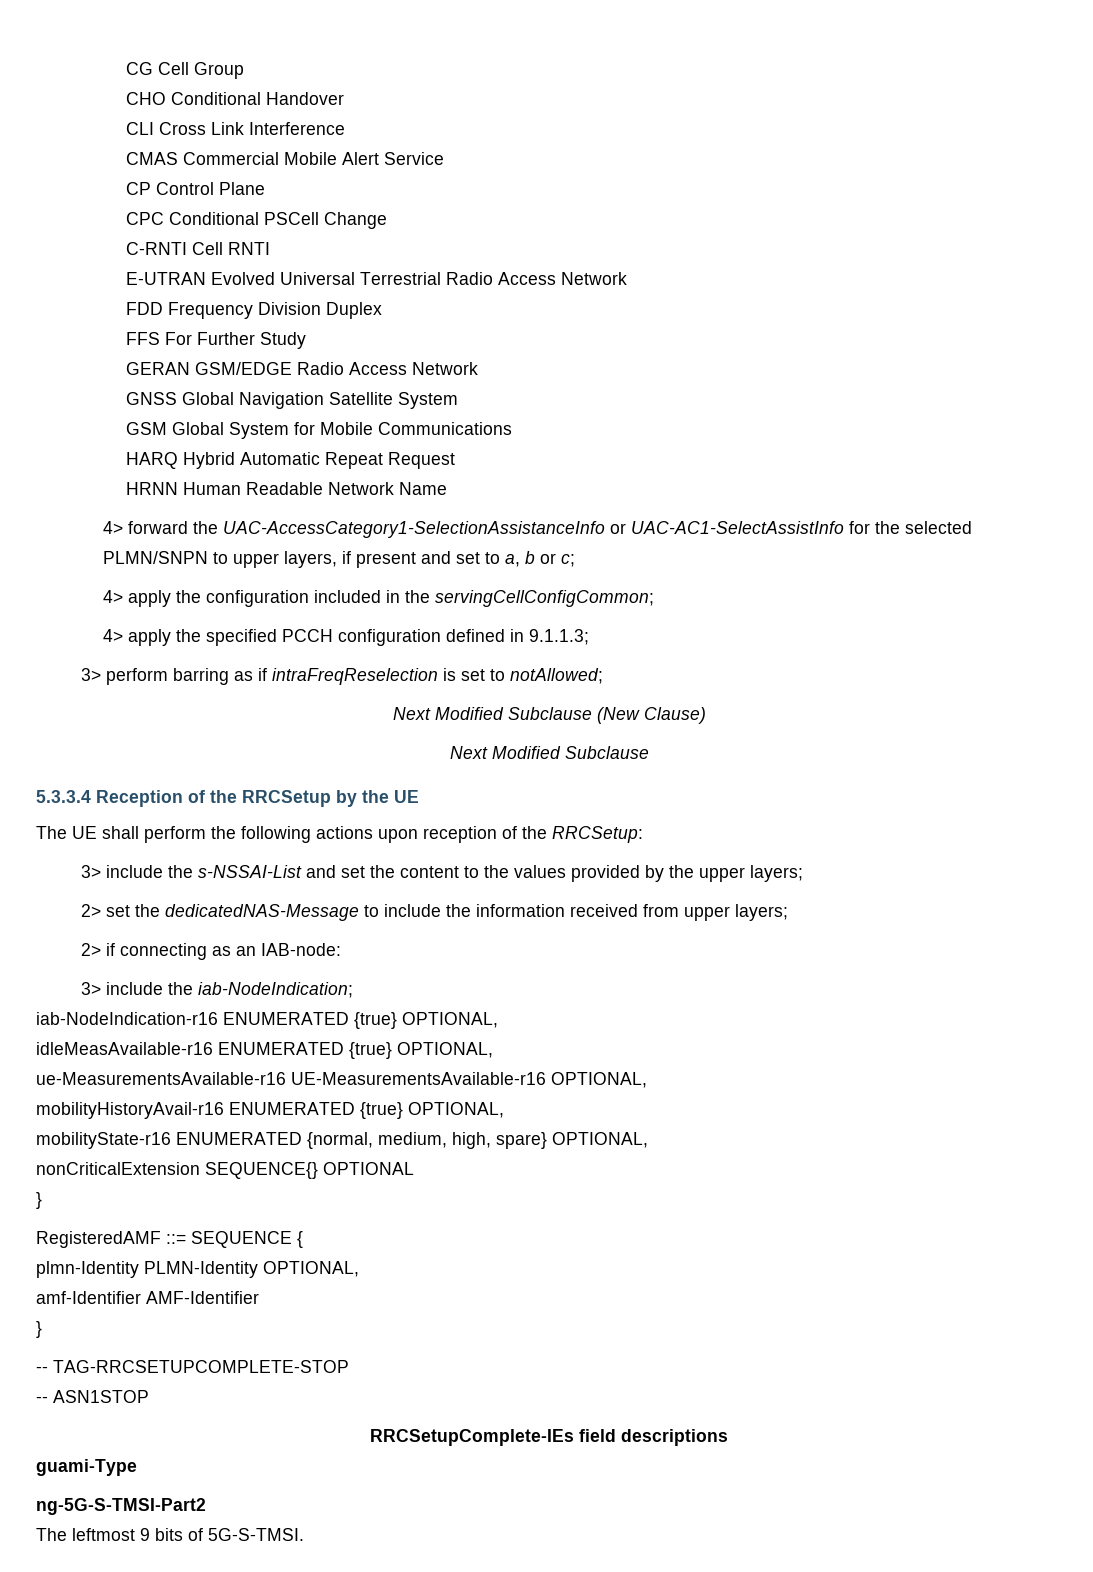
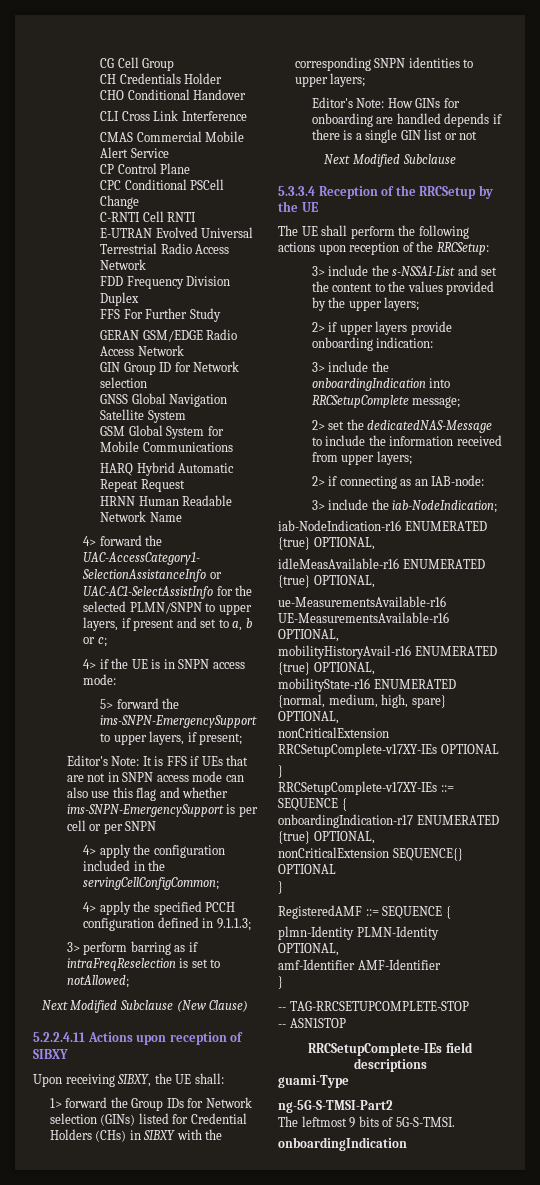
+ CH Credentials Holder
+ GIN Group ID for Network selection
+ 4> if the UE is in SNPN access mode:
+ 5> forward the ims-SNPN-EmergencySupport to upper layers, if present;
+ Editor's Note: It is FFS if UEs that are not in SNPN access mode can also use this flag and whether ims-SNPN-EmergencySupport is per cell or per SNPN
+ 5.2.2.4.11 Actions upon reception of SIBXY
+ Upon receiving SIBXY, the UE shall:
+ 1> forward the Group IDs for Network selection (GINs) listed for Credential Holders (CHs) in SIBXY with the corresponding SNPN identities to upper layers;
+ Editor's Note: How GINs for onboarding are handled depends if there is a single GIN list or not
+ 2> if upper layers provide onboarding indication:
+ 3> include the onboardingIndication into RRCSetupComplete message;
+ nonCriticalExtension RRCSetupComplete-v17XY-IEs OPTIONAL
+ }
+ RRCSetupComplete-v17XY-IEs ::= SEQUENCE {
+ onboardingIndication-r17 ENUMERATED {true} OPTIONAL,
  The leftmost 9 bits of 5G-S-TMSI.
+ onboardingIndication

